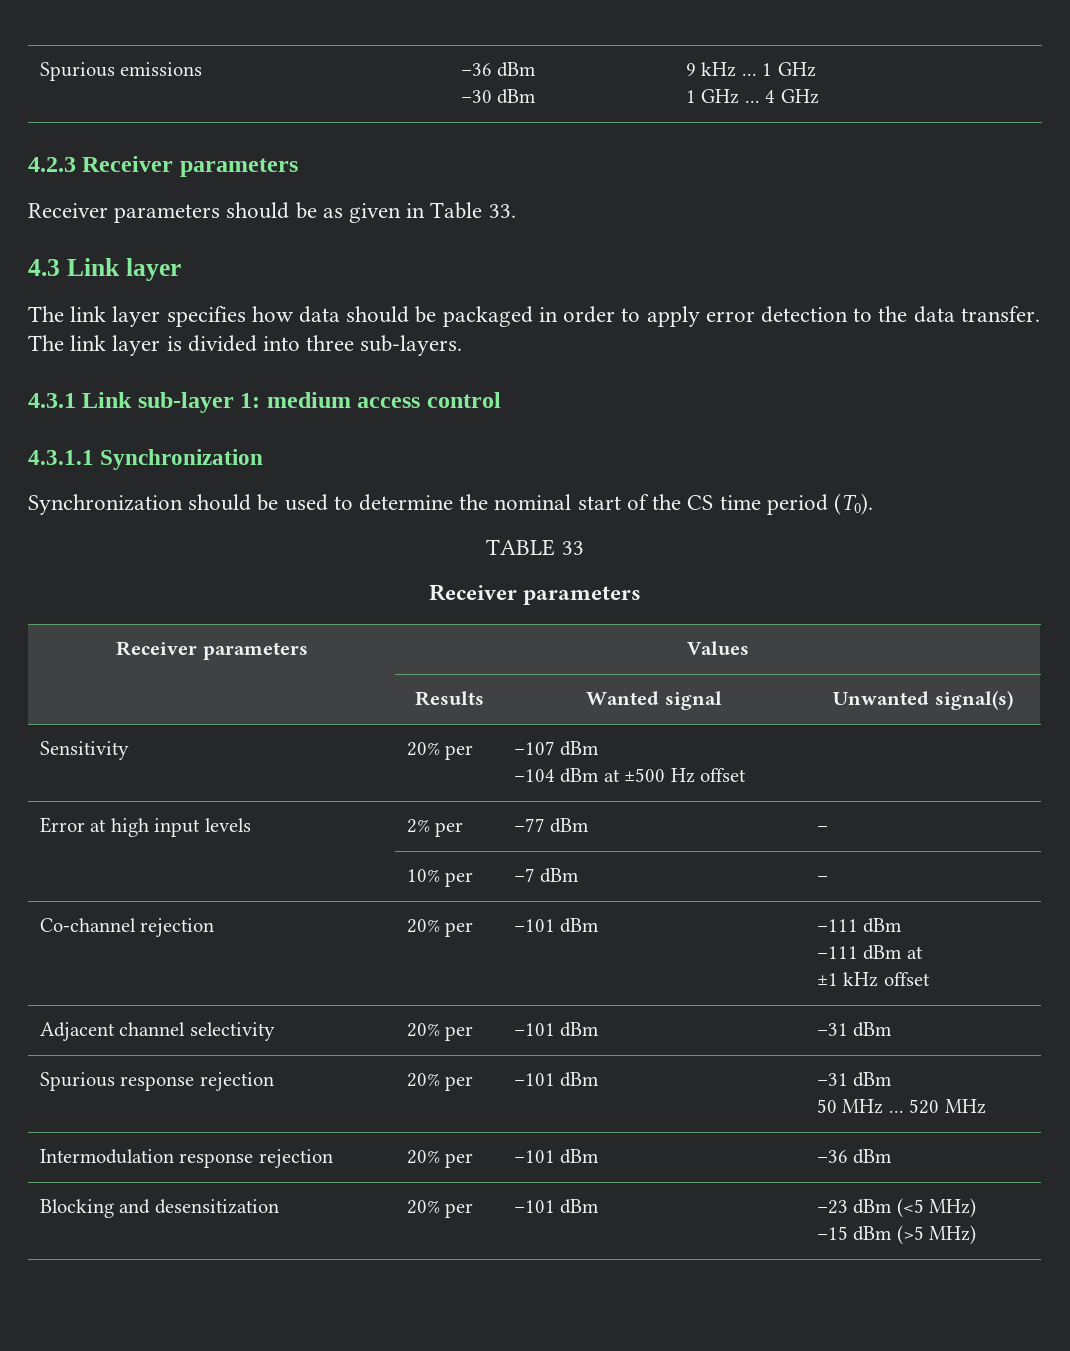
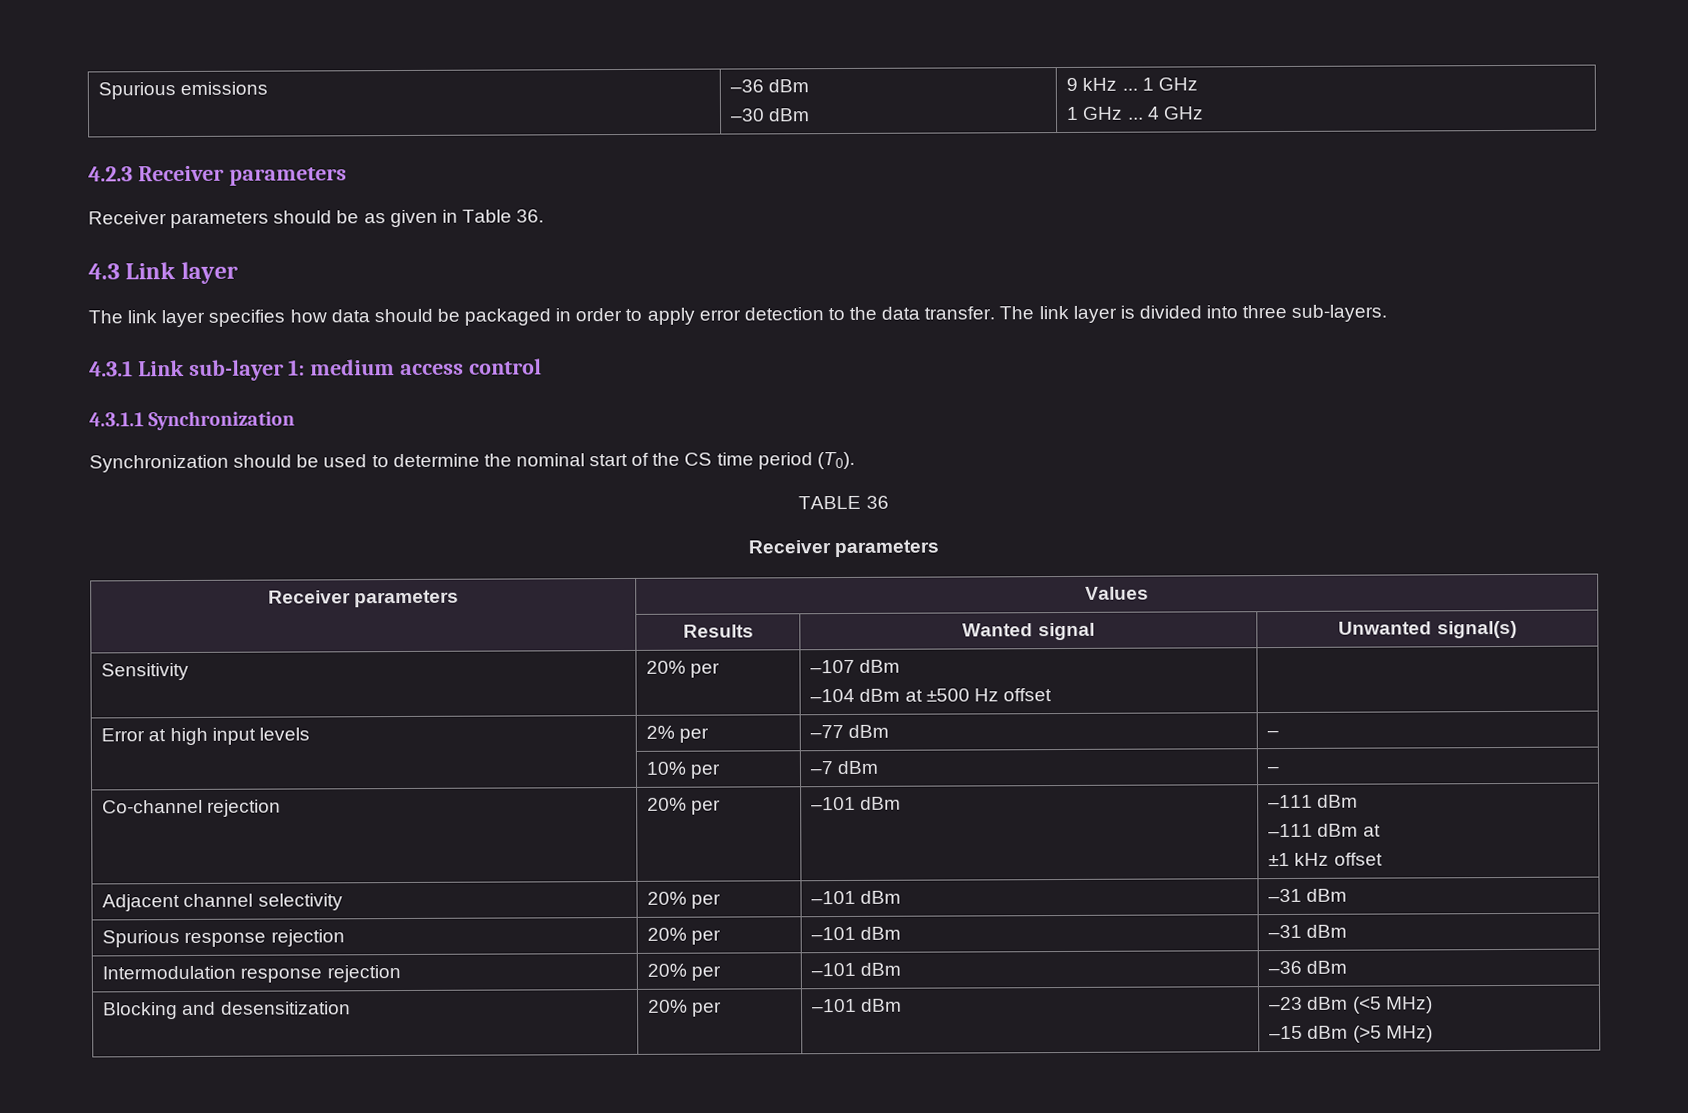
- Receiver parameters should be as given in Table 33.
+ Receiver parameters should be as given in Table 36.
- TABLE 33
+ TABLE 36
  Spurious response rejection | 20% per | –101 dBm | –31 dBm
- 50 MHz ... 520 MHz

